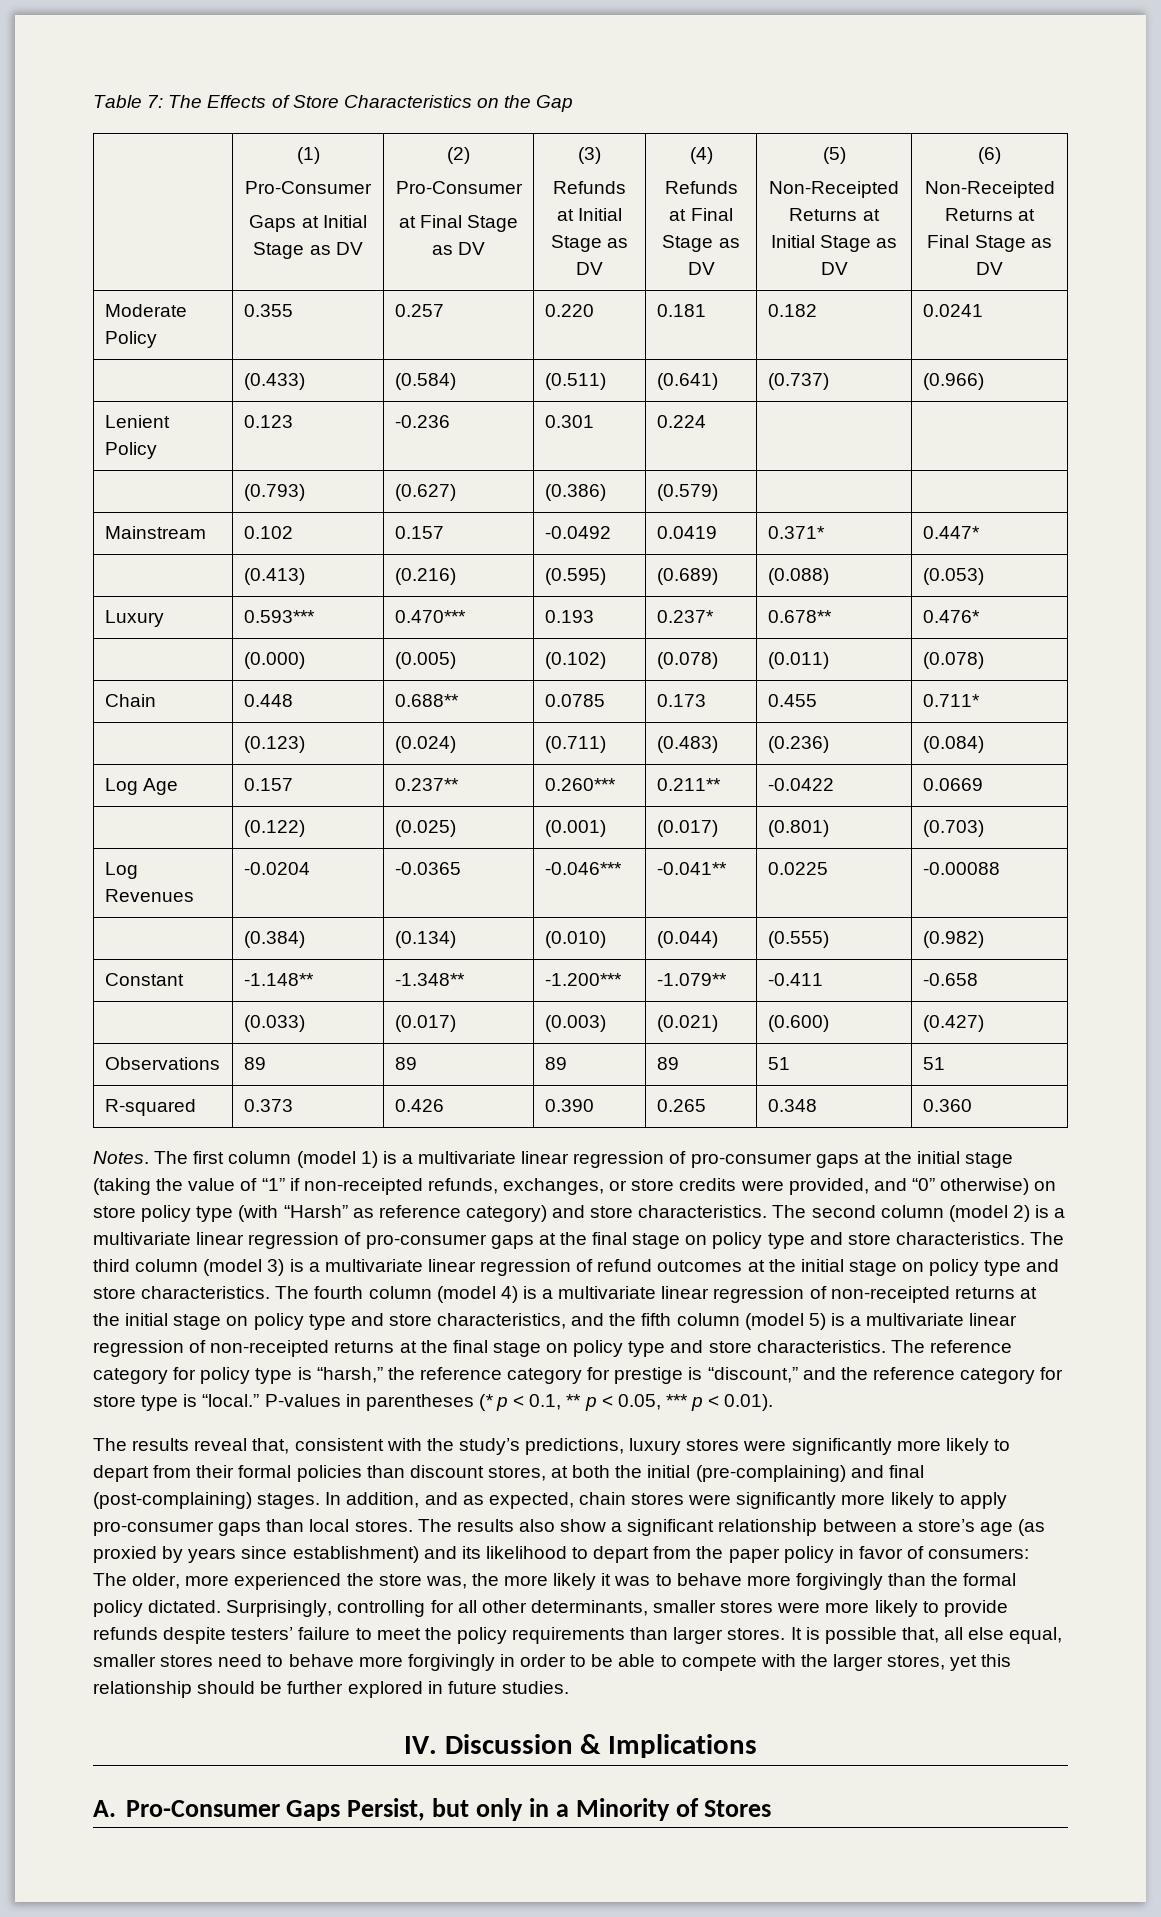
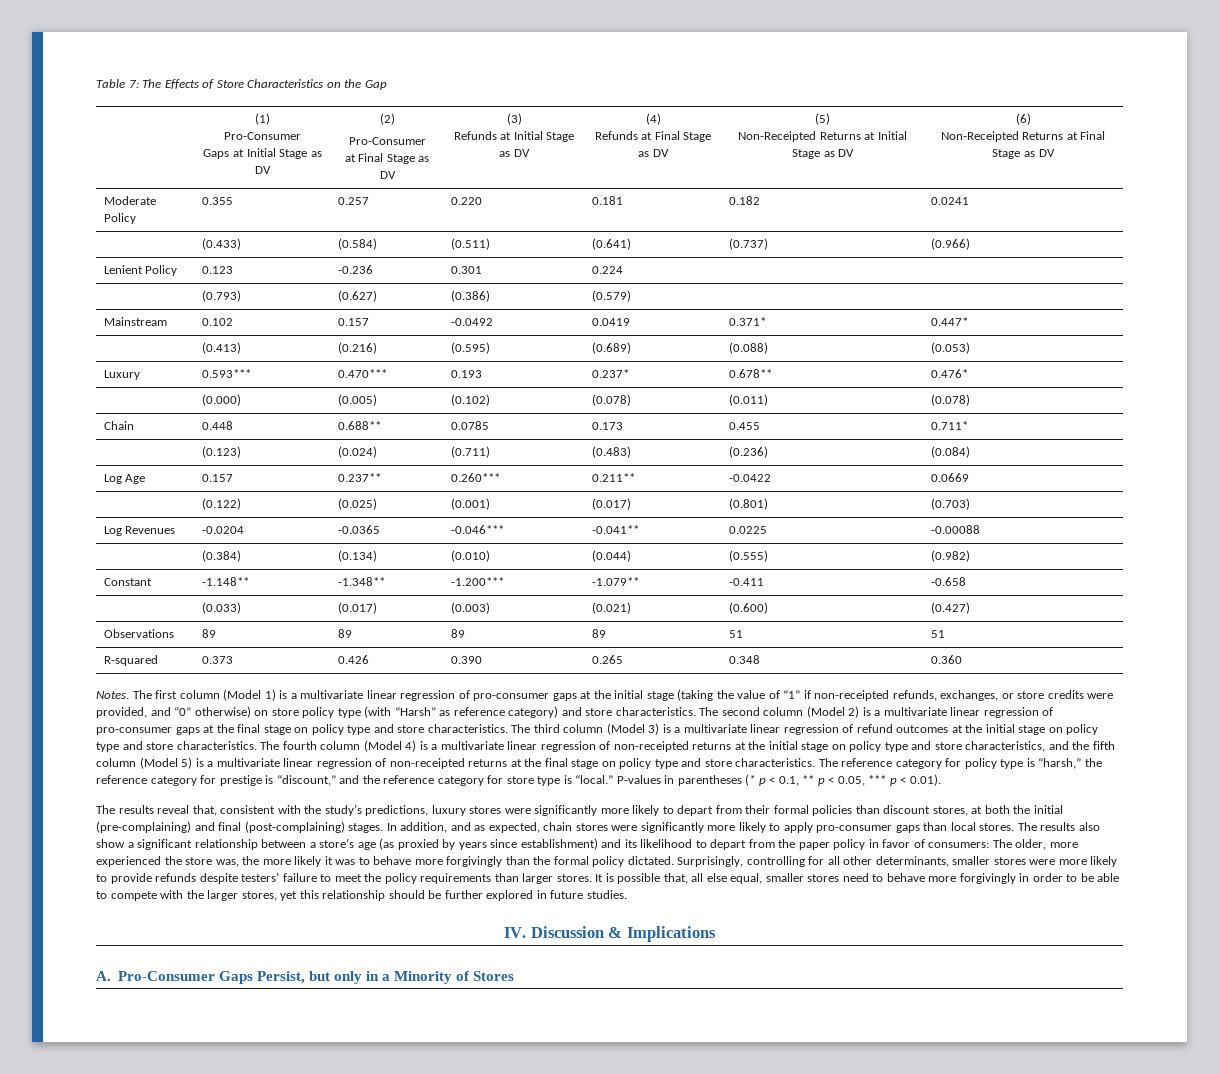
- The first column (model 1) is a multivariate linear regression of pro-consumer gaps at the initial stage (taking the value of “1” if non-receipted refunds, exchanges, or store credits were provided, and “0” otherwise) on store policy type (with “Harsh” as reference category) and store characteristics.
+ The first column (Model 1) is a multivariate linear regression of pro-consumer gaps at the initial stage (taking the value of “1” if non-receipted refunds, exchanges, or store credits were provided, and “0” otherwise) on store policy type (with “Harsh” as reference category) and store characteristics.
- The second column (model 2) is a multivariate linear regression of pro-consumer gaps at the final stage on policy type and store characteristics.
+ The second column (Model 2) is a multivariate linear regression of pro-consumer gaps at the final stage on policy type and store characteristics.
- The third column (model 3) is a multivariate linear regression of refund outcomes at the initial stage on policy type and store characteristics.
+ The third column (Model 3) is a multivariate linear regression of refund outcomes at the initial stage on policy type and store characteristics.
- The fourth column (model 4) is a multivariate linear regression of non-receipted returns at the initial stage on policy type and store characteristics, and the fifth column (model 5) is a multivariate linear regression of non-receipted returns at the final stage on policy type and store characteristics.
+ The fourth column (Model 4) is a multivariate linear regression of non-receipted returns at the initial stage on policy type and store characteristics, and the fifth column (Model 5) is a multivariate linear regression of non-receipted returns at the final stage on policy type and store characteristics.

